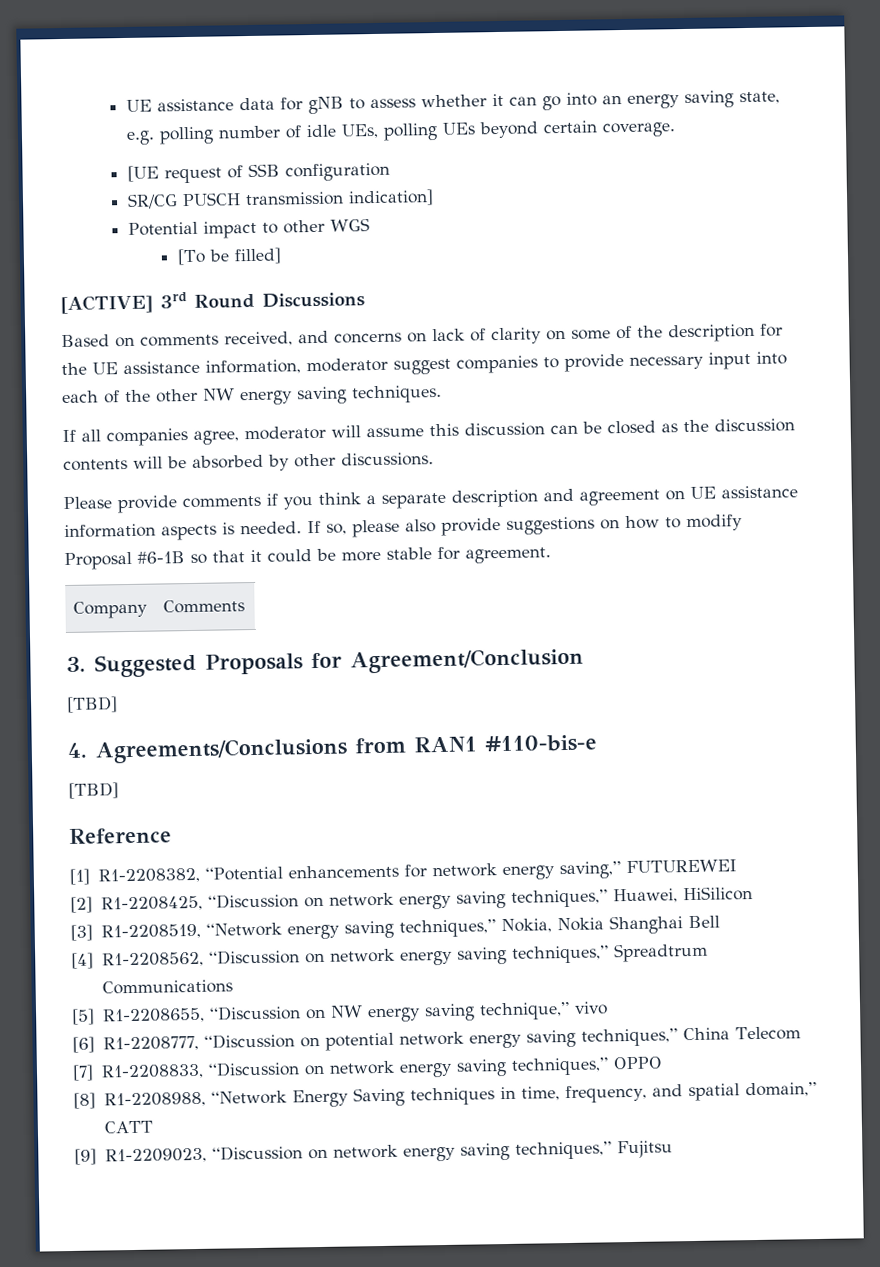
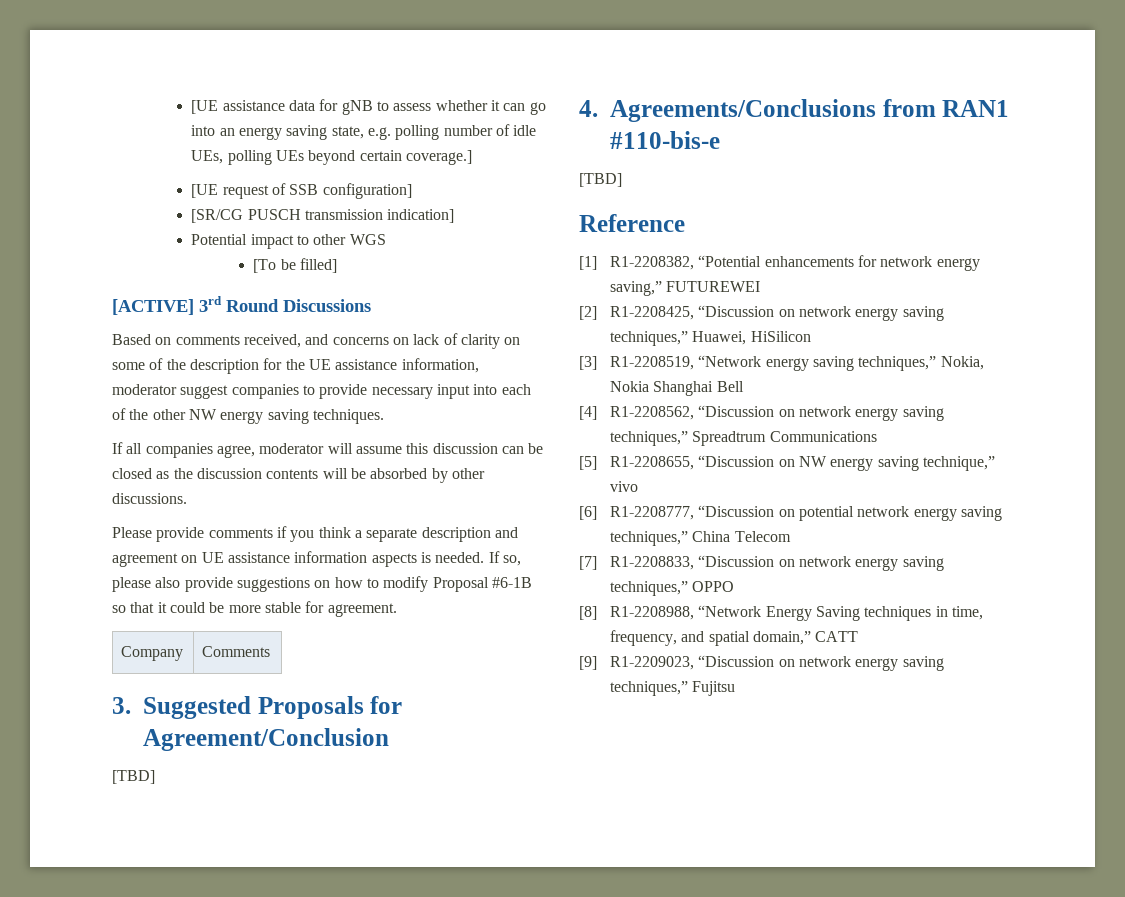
- UE assistance data for gNB to assess whether it can go into an energy saving state, e.g. polling number of idle UEs, polling UEs beyond certain coverage.
+ [UE assistance data for gNB to assess whether it can go into an energy saving state, e.g. polling number of idle UEs, polling UEs beyond certain coverage.]
- [UE request of SSB configuration
- SR/CG PUSCH transmission indication]
+ [UE request of SSB configuration]
+ [SR/CG PUSCH transmission indication]

